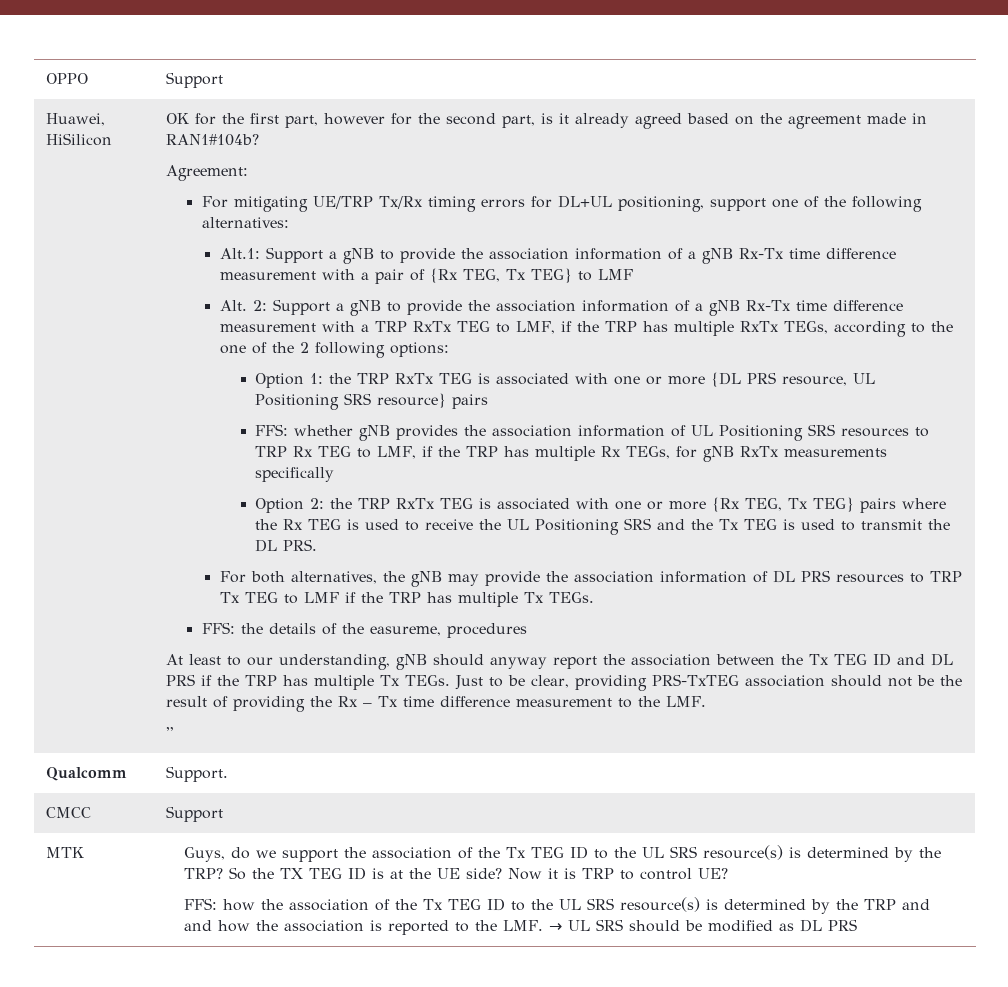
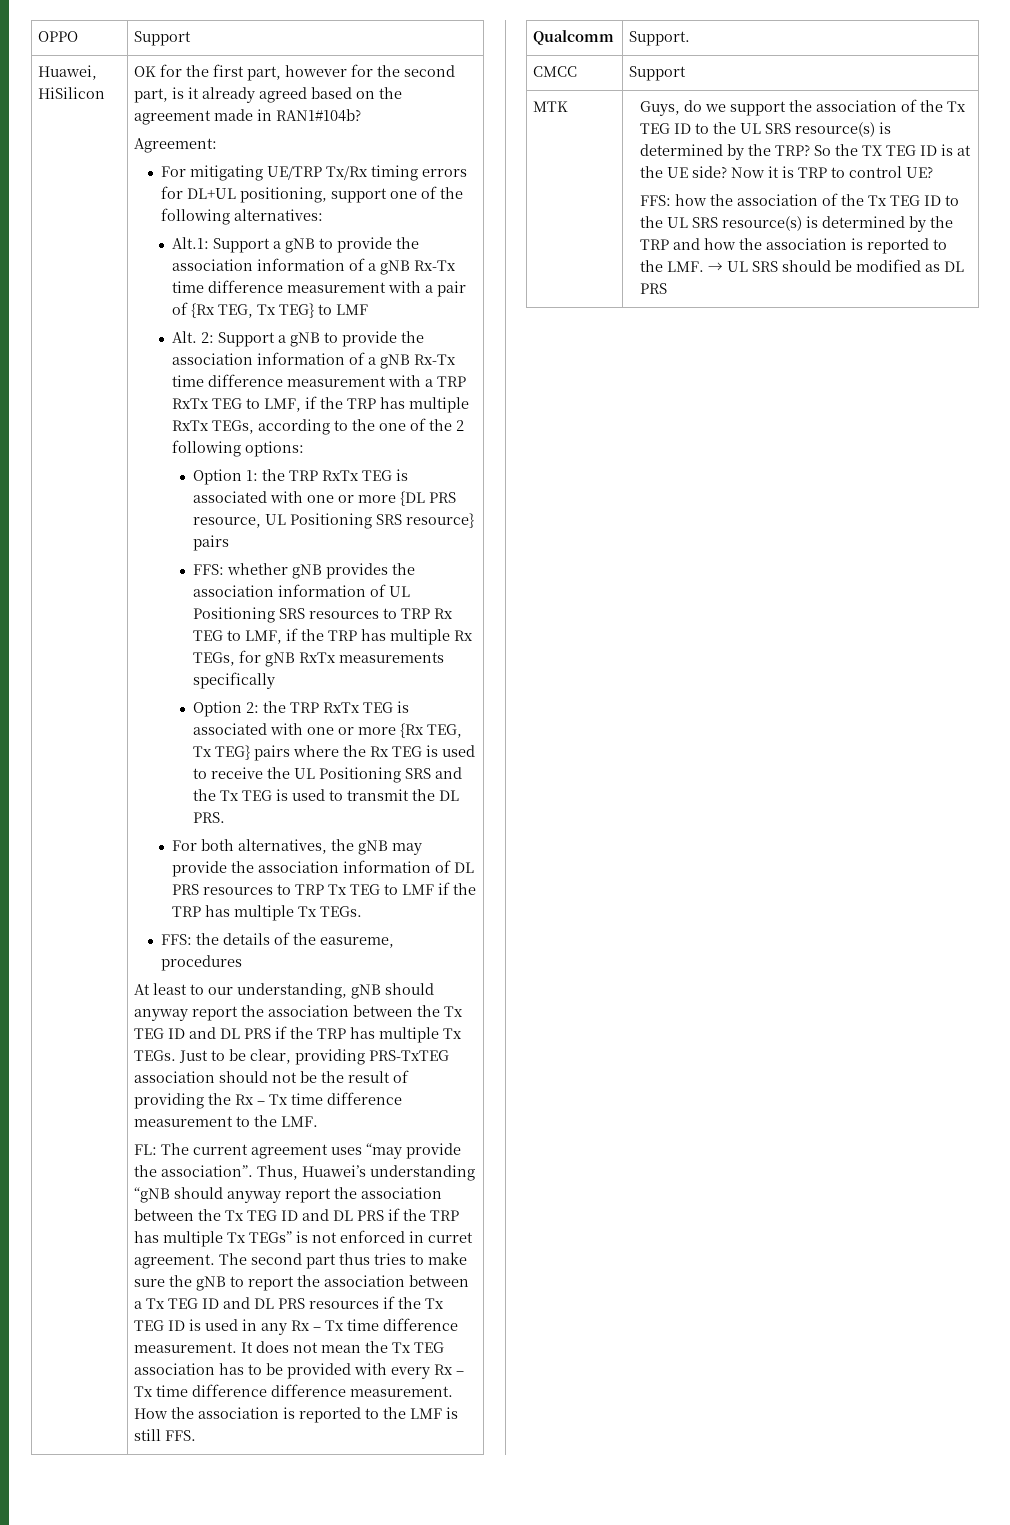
- ”
+ FL: The current agreement uses “may provide the association”. Thus, Huawei’s understanding “gNB should anyway report the association between the Tx TEG ID and DL PRS if the TRP has multiple Tx TEGs” is not enforced in curret agreement. The second part thus tries to make sure the gNB to report the association between a Tx TEG ID and DL PRS resources if the Tx TEG ID is used in any Rx – Tx time difference measurement. It does not mean the Tx TEG association has to be provided with every Rx – Tx time difference difference measurement. How the association is reported to the LMF is still FFS.
- FFS: how the association of the Tx TEG ID to the UL SRS resource(s) is determined by the TRP and and how the association is reported to the LMF. → UL SRS should be modified as DL PRS
+ FFS: how the association of the Tx TEG ID to the UL SRS resource(s) is determined by the TRP and how the association is reported to the LMF. → UL SRS should be modified as DL PRS

